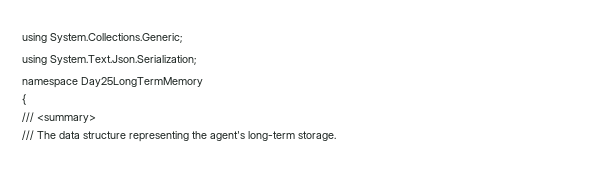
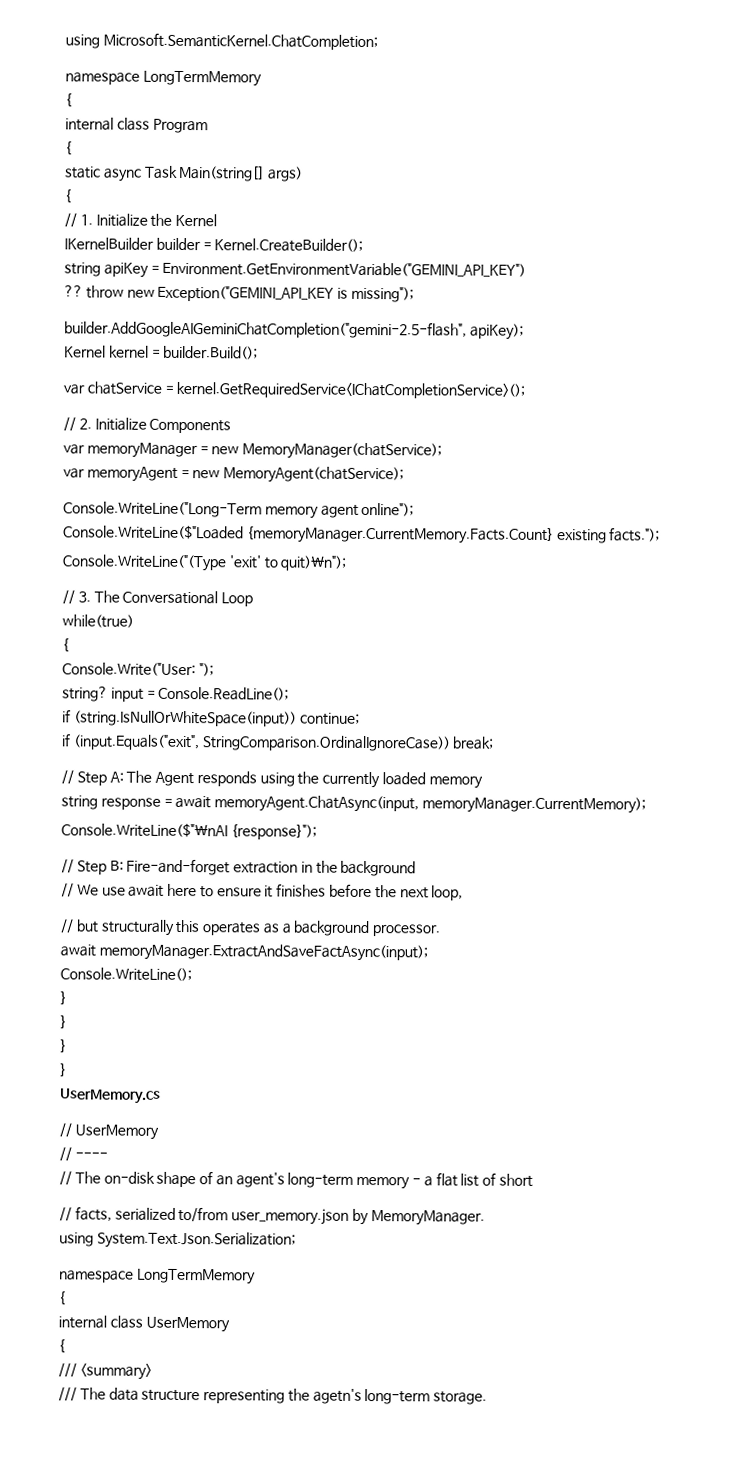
- using System.Collections.Generic;
+ using Microsoft.SemanticKernel.ChatCompletion;
+ namespace LongTermMemory
+ {
+ internal class Program
+ {
+ static async Task Main(string[] args)
+ {
+ // 1. Initialize the Kernel
+ IKernelBuilder builder = Kernel.CreateBuilder();
+ string apiKey = Environment.GetEnvironmentVariable("GEMINI_API_KEY")
+ ?? throw new Exception("GEMINI_API_KEY is missing");
+ builder.AddGoogleAIGeminiChatCompletion("gemini-2.5-flash", apiKey);
+ Kernel kernel = builder.Build();
+ var chatService = kernel.GetRequiredService<IChatCompletionService>();
+ // 2. Initialize Components
+ var memoryManager = new MemoryManager(chatService);
+ var memoryAgent = new MemoryAgent(chatService);
+ Console.WriteLine("Long-Term memory agent online");
+ Console.WriteLine($"Loaded {memoryManager.CurrentMemory.Facts.Count} existing facts.");
+ Console.WriteLine("(Type 'exit' to quit)\n");
+ // 3. The Conversational Loop
+ while(true)
+ {
+ Console.Write("User: ");
+ string? input = Console.ReadLine();
+ if (string.IsNullOrWhiteSpace(input)) continue;
+ if (input.Equals("exit", StringComparison.OrdinalIgnoreCase)) break;
+ // Step A: The Agent responds using the currently loaded memory
+ string response = await memoryAgent.ChatAsync(input, memoryManager.CurrentMemory);
+ Console.WriteLine($"\nAI {response}");
+ // Step B: Fire-and-forget extraction in the background
+ // We use await here to ensure it finishes before the next loop,
+ // but structurally this operates as a background processor.
+ await memoryManager.ExtractAndSaveFactAsync(input);
+ Console.WriteLine();
+ }
+ }
+ }
+ }
+ UserMemory.cs
+ // UserMemory
+ // ----
+ // The on-disk shape of an agent's long-term memory - a flat list of short
+ // facts, serialized to/from user_memory.json by MemoryManager.
  using System.Text.Json.Serialization;
- namespace Day25LongTermMemory
+ namespace LongTermMemory
+ {
+ internal class UserMemory
- /// The data structure representing the agent's long-term storage.
+ /// The data structure representing the agetn's long-term storage.

